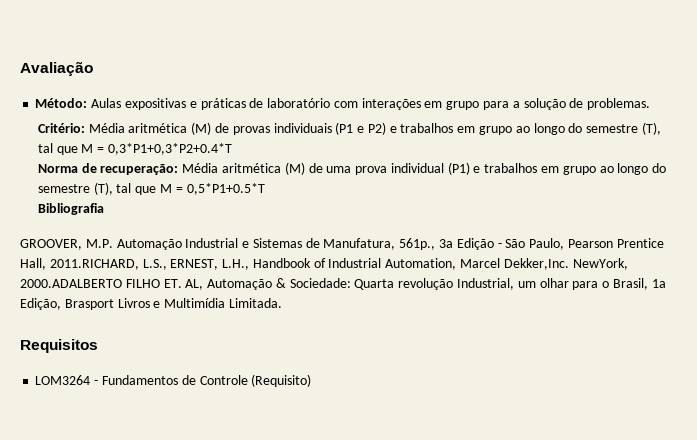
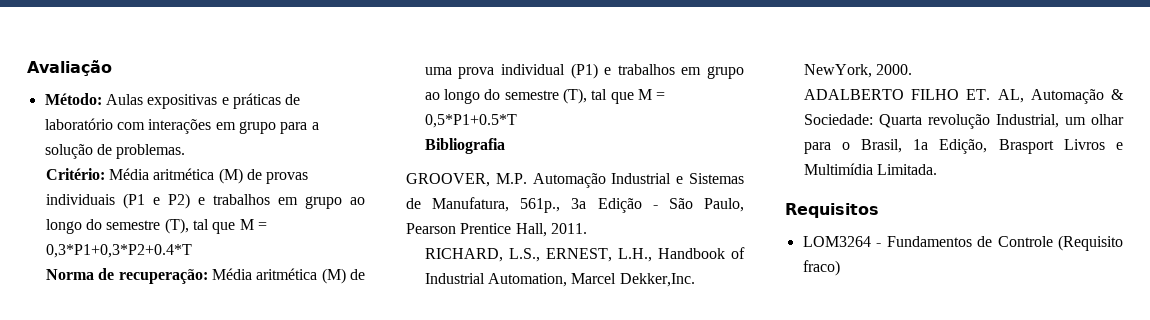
- GROOVER, M.P. Automação Industrial e Sistemas de Manufatura, 561p., 3a Edição - São Paulo, Pearson Prentice Hall, 2011.RICHARD, L.S., ERNEST, L.H., Handbook of Industrial Automation, Marcel Dekker,Inc.
+ GROOVER, M.P. Automação Industrial e Sistemas de Manufatura, 561p., 3a Edição - São Paulo, Pearson Prentice Hall, 2011.
+ RICHARD, L.S., ERNEST, L.H., Handbook of Industrial Automation, Marcel Dekker,Inc.
- NewYork, 2000.ADALBERTO FILHO ET. AL, Automação & Sociedade: Quarta revolução Industrial, um olhar para o Brasil, 1a Edição, Brasport Livros e Multimídia Limitada.
+ NewYork, 2000.
+ ADALBERTO FILHO ET. AL, Automação & Sociedade: Quarta revolução Industrial, um olhar para o Brasil, 1a Edição, Brasport Livros e Multimídia Limitada.
- LOM3264 - Fundamentos de Controle (Requisito)
+ LOM3264 - Fundamentos de Controle (Requisito fraco)

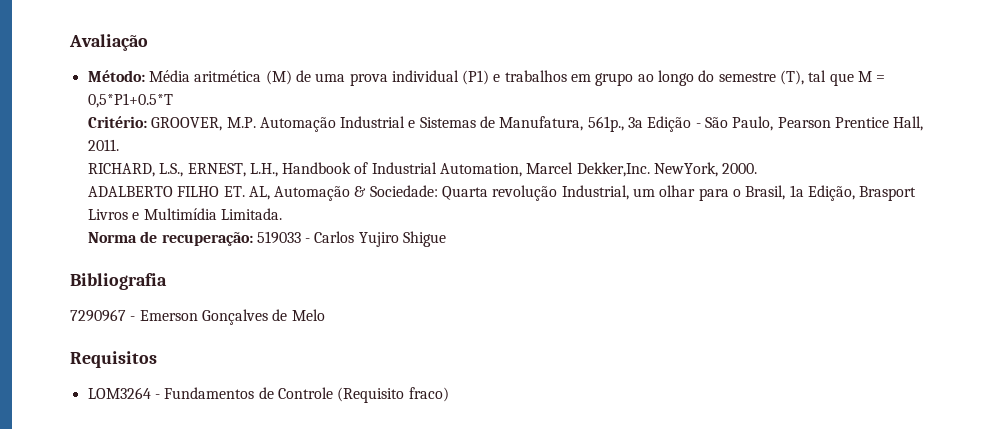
- Método: Aulas expositivas e práticas de laboratório com interações em grupo para a solução de problemas.
- Critério: Média aritmética (M) de provas individuais (P1 e P2) e trabalhos em grupo ao longo do semestre (T), tal que M = 0,3*P1+0,3*P2+0.4*T
- Norma de recuperação: Média aritmética (M) de uma prova individual (P1) e trabalhos em grupo ao longo do semestre (T), tal que M = 0,5*P1+0.5*T
+ Método: Média aritmética (M) de uma prova individual (P1) e trabalhos em grupo ao longo do semestre (T), tal que M = 0,5*P1+0.5*T
- Bibliografia
- GROOVER, M.P. Automação Industrial e Sistemas de Manufatura, 561p., 3a Edição - São Paulo, Pearson Prentice Hall, 2011.
+ Critério: GROOVER, M.P. Automação Industrial e Sistemas de Manufatura, 561p., 3a Edição - São Paulo, Pearson Prentice Hall, 2011.
+ Norma de recuperação: 519033 - Carlos Yujiro Shigue
+ Bibliografia
+ 7290967 - Emerson Gonçalves de Melo

